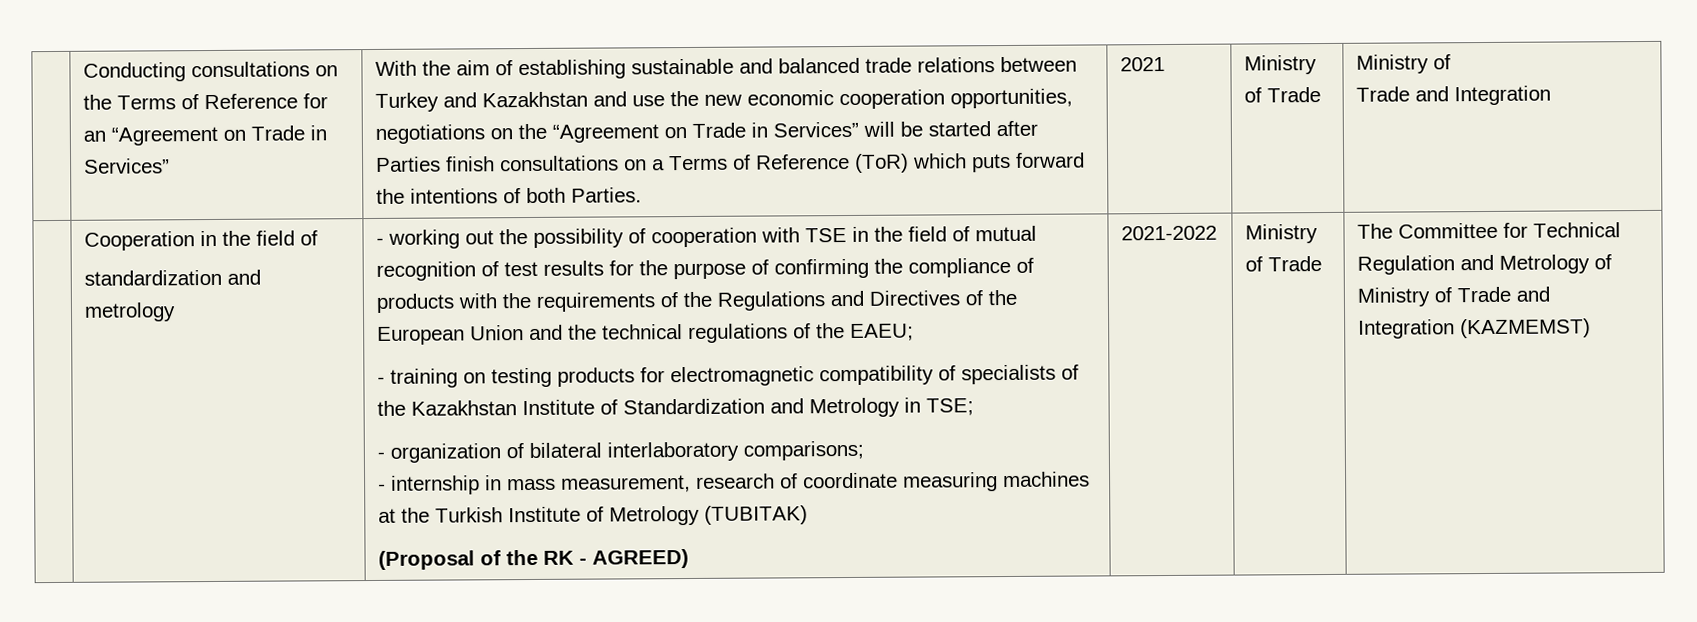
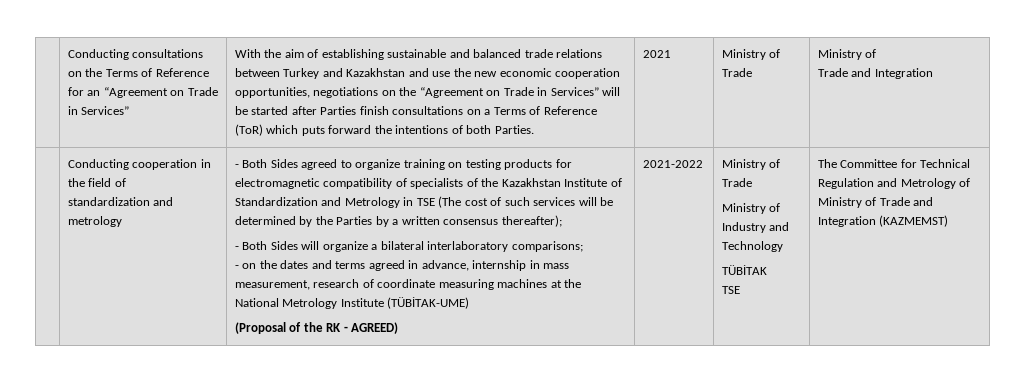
- Cooperation in the field of
+ Conducting cooperation in the field of
- - working out the possibility of cooperation with TSE in the field of mutual recognition of test results for the purpose of confirming the compliance of products with the requirements of the Regulations and Directives of the European Union and the technical regulations of the EAEU;
- - training on testing products for electromagnetic compatibility of specialists of the Kazakhstan Institute of Standardization and Metrology in TSE;
- - organization of bilateral interlaboratory comparisons;
- - internship in mass measurement, research of coordinate measuring machines at the Turkish Institute of Metrology (TUBITAK)
+ - Both Sides agreed to organize training on testing products for electromagnetic compatibility of specialists of the Kazakhstan Institute of Standardization and Metrology in TSE (The cost of such services will be determined by the Parties by a written consensus thereafter);
+ - Both Sides will organize a bilateral interlaboratory comparisons;
+ - on the dates and terms agreed in advance, internship in mass measurement, research of coordinate measuring machines at the National Metrology Institute (TÜBİTAK-UME)
+ Ministry of Industry and Technology
+ TÜBİTAK
+ TSE

